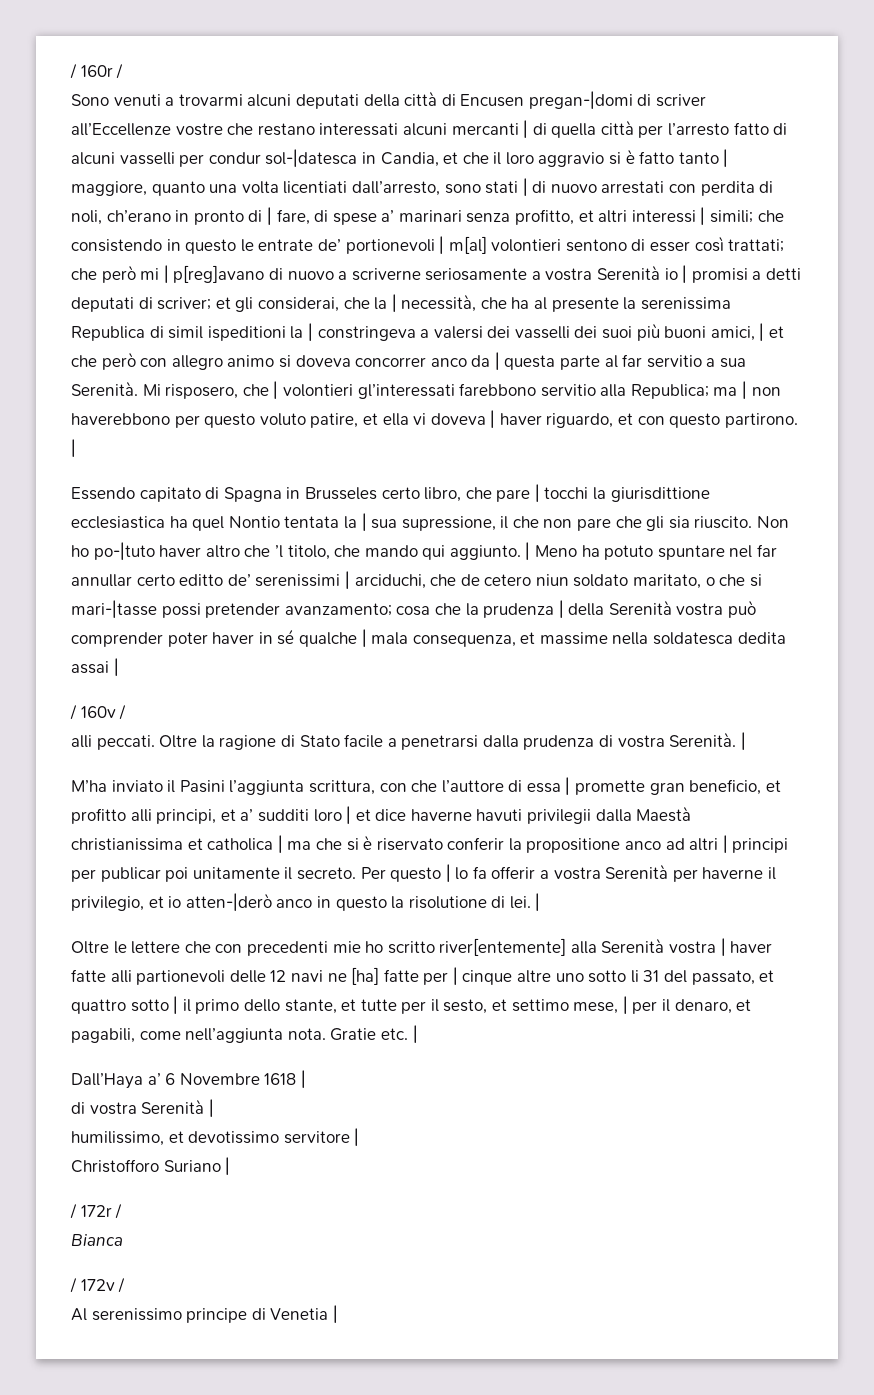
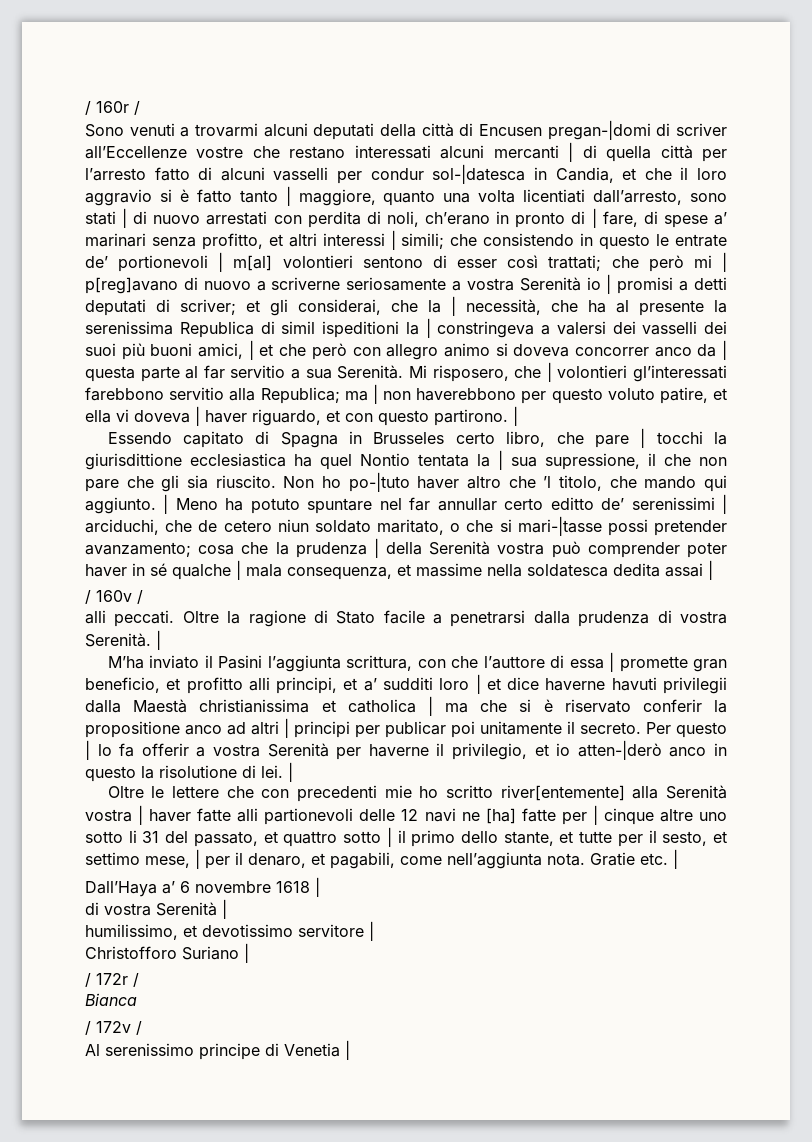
- Dall’Haya a’ 6 Novembre 1618 |
+ Dall’Haya a’ 6 novembre 1618 |

